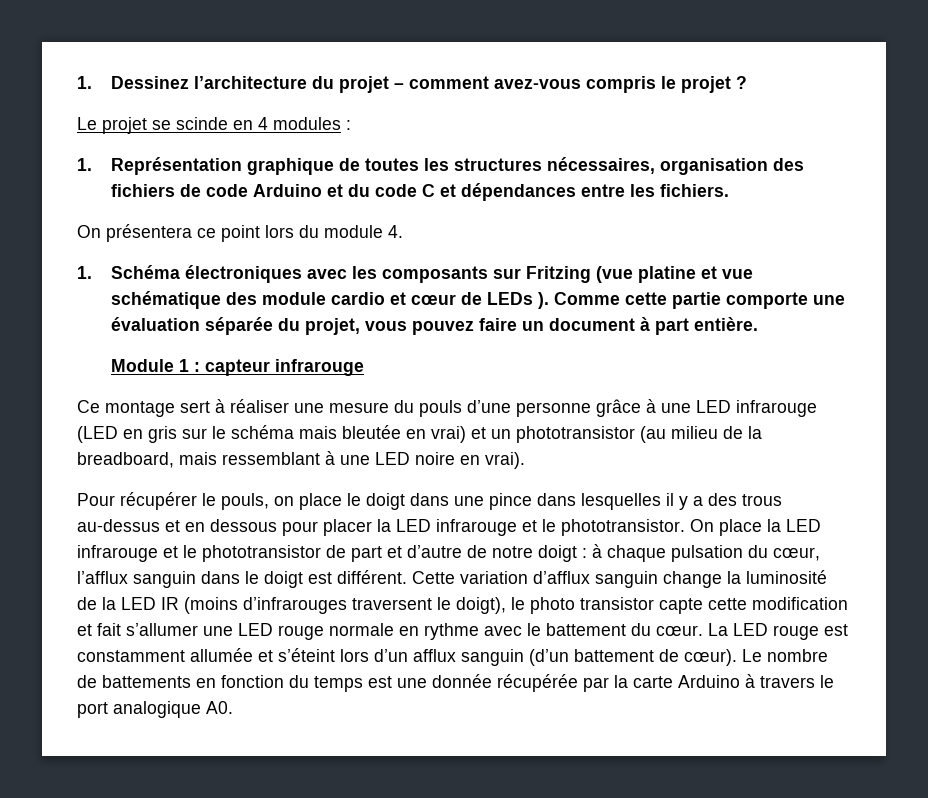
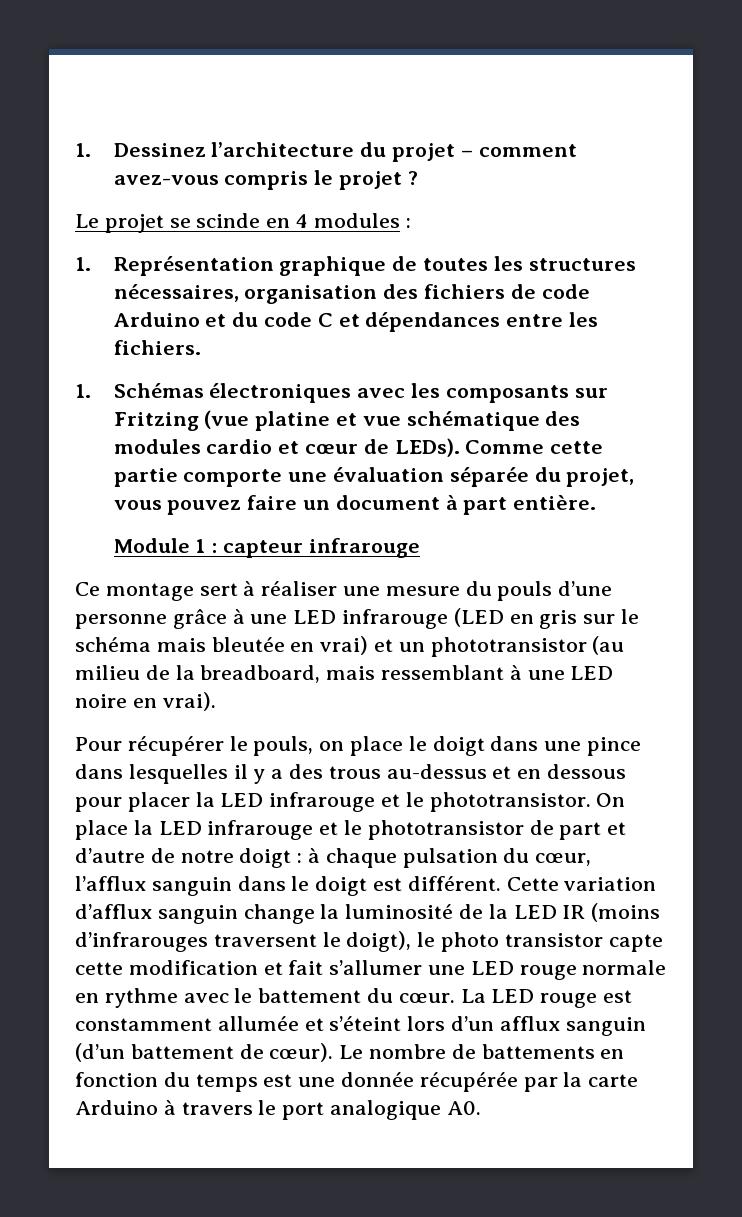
- On présentera ce point lors du module 4.
- 1. Schéma électroniques avec les composants sur Fritzing (vue platine et vue schématique des module cardio et cœur de LEDs ).
+ 1. Schémas électroniques avec les composants sur Fritzing (vue platine et vue schématique des modules cardio et cœur de LEDs).

